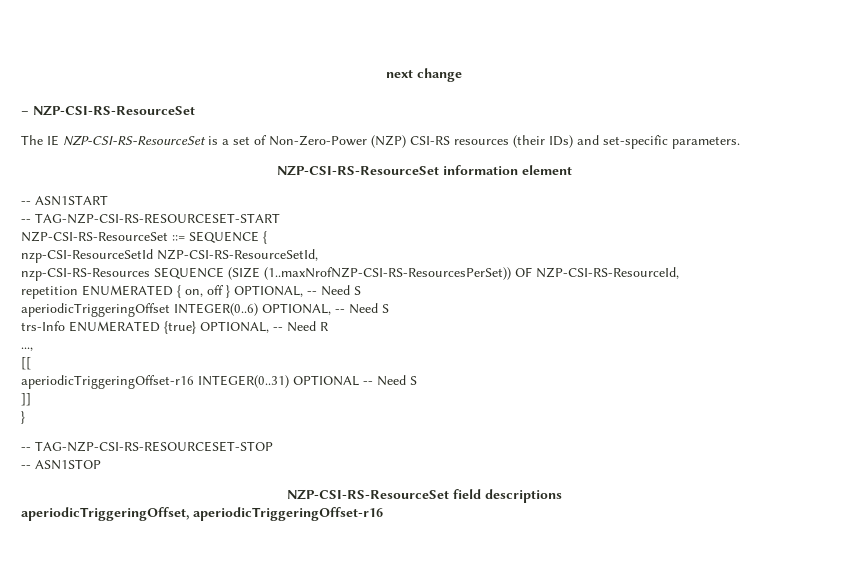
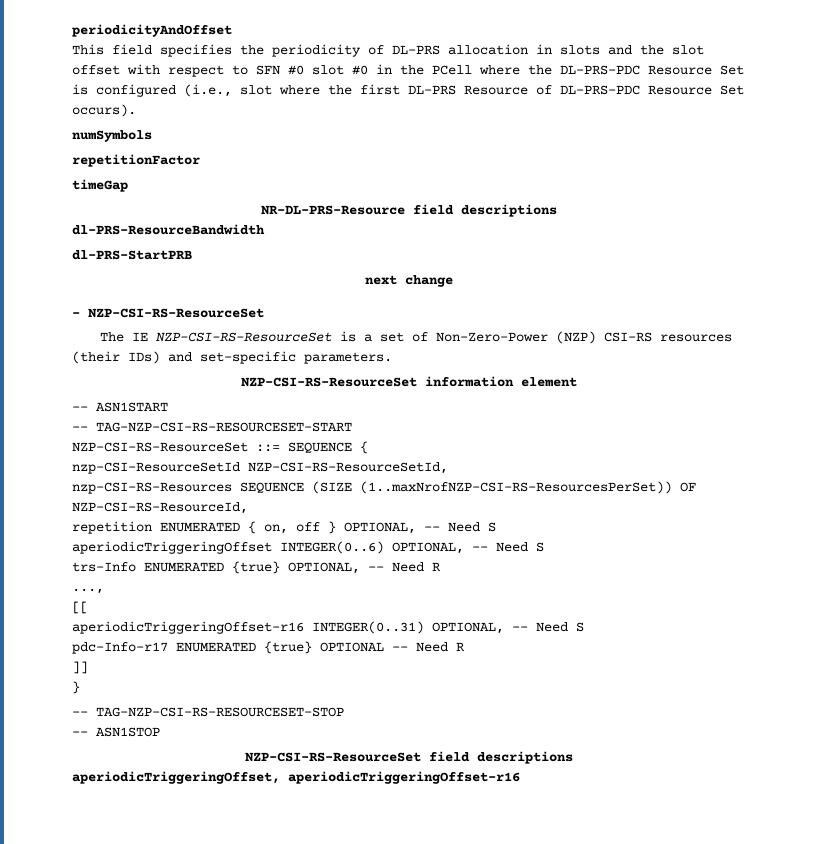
+ periodicityAndOffset
+ This field specifies the periodicity of DL-PRS allocation in slots and the slot offset with respect to SFN #0 slot #0 in the PCell where the DL-PRS-PDC Resource Set is configured (i.e., slot where the first DL-PRS Resource of DL-PRS-PDC Resource Set occurs).
+ numSymbols
+ repetitionFactor
+ timeGap
+ NR-DL-PRS-Resource field descriptions
+ dl-PRS-ResourceBandwidth
+ dl-PRS-StartPRB
- aperiodicTriggeringOffset-r16 INTEGER(0..31) OPTIONAL -- Need S
+ aperiodicTriggeringOffset-r16 INTEGER(0..31) OPTIONAL, -- Need S
+ pdc-Info-r17 ENUMERATED {true} OPTIONAL -- Need R

